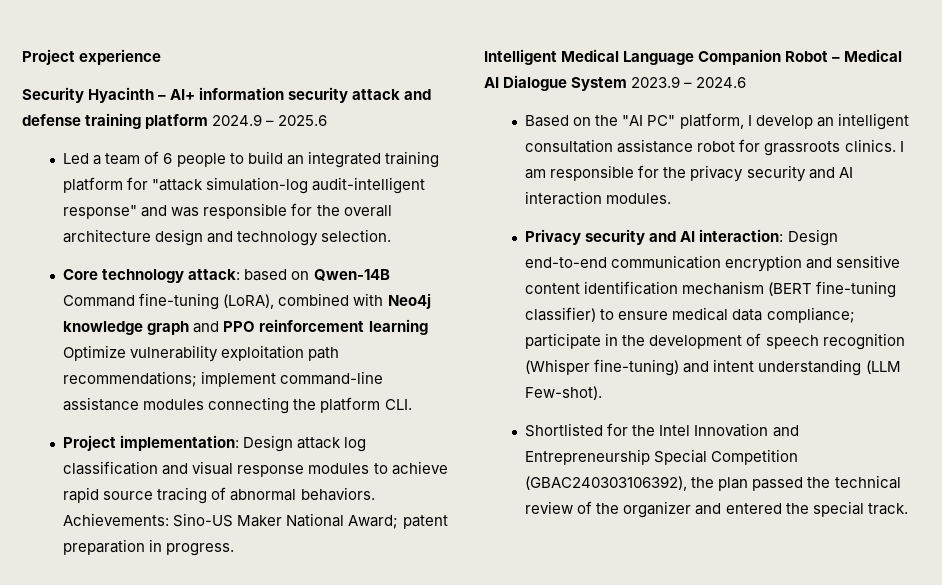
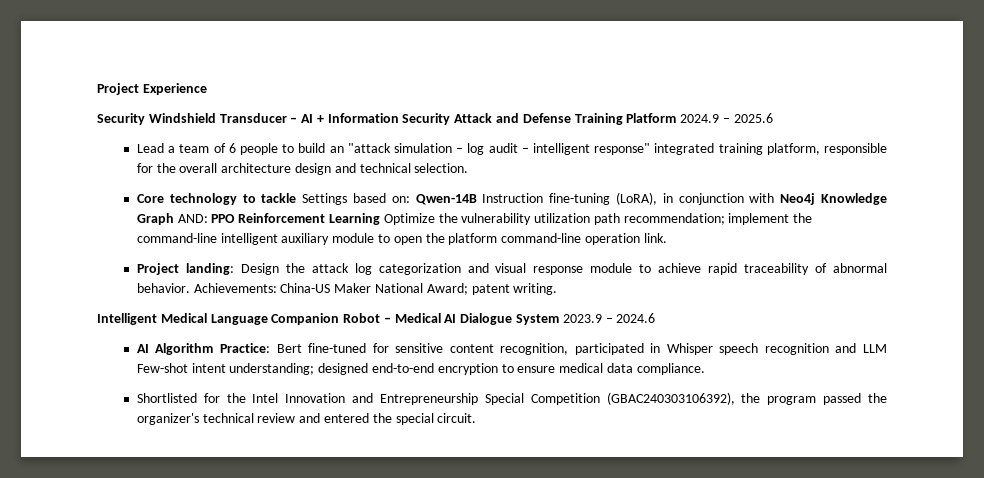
- Project experience
- Security Hyacinth – AI+ information security attack and defense training platform 2024.9 – 2025.6
+ Project Experience
+ Security Windshield Transducer – AI + Information Security Attack and Defense Training Platform 2024.9 – 2025.6
- Led a team of 6 people to build an integrated training platform for "attack simulation-log audit-intelligent response" and was responsible for the overall architecture design and technology selection.
+ Lead a team of 6 people to build an "attack simulation – log audit – intelligent response" integrated training platform, responsible for the overall architecture design and technical selection.
- Core technology attack: based on Qwen-14B Command fine-tuning (LoRA), combined with Neo4j knowledge graph and PPO reinforcement learning Optimize vulnerability exploitation path recommendations; implement command-line assistance modules connecting the platform CLI.
- Project implementation: Design attack log classification and visual response modules to achieve rapid source tracing of abnormal behaviors. Achievements: Sino-US Maker National Award; patent preparation in progress.
+ Core technology to tackle Settings based on: Qwen-14B Instruction fine-tuning (LoRA), in conjunction with Neo4j Knowledge Graph AND: PPO Reinforcement Learning Optimize the vulnerability utilization path recommendation; implement the command-line intelligent auxiliary module to open the platform command-line operation link.
+ Project landing: Design the attack log categorization and visual response module to achieve rapid traceability of abnormal behavior. Achievements: China-US Maker National Award; patent writing.
- Based on the "AI PC" platform, I develop an intelligent consultation assistance robot for grassroots clinics. I am responsible for the privacy security and AI interaction modules.
- Privacy security and AI interaction: Design end-to-end communication encryption and sensitive content identification mechanism (BERT fine-tuning classifier) to ensure medical data compliance; participate in the development of speech recognition (Whisper fine-tuning) and intent understanding (LLM Few-shot).
+ AI Algorithm Practice: Bert fine-tuned for sensitive content recognition, participated in Whisper speech recognition and LLM Few-shot intent understanding; designed end-to-end encryption to ensure medical data compliance.
- Shortlisted for the Intel Innovation and Entrepreneurship Special Competition (GBAC240303106392), the plan passed the technical review of the organizer and entered the special track.
+ Shortlisted for the Intel Innovation and Entrepreneurship Special Competition (GBAC240303106392), the program passed the organizer's technical review and entered the special circuit.

